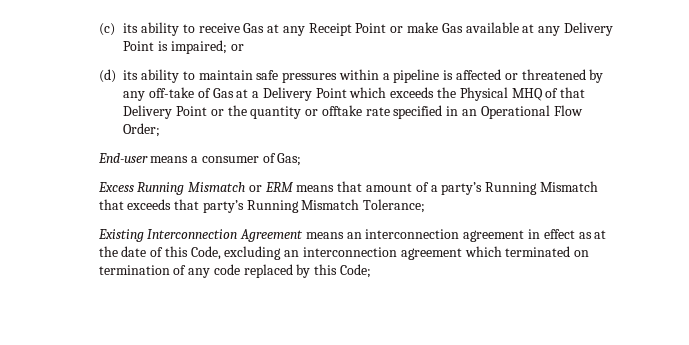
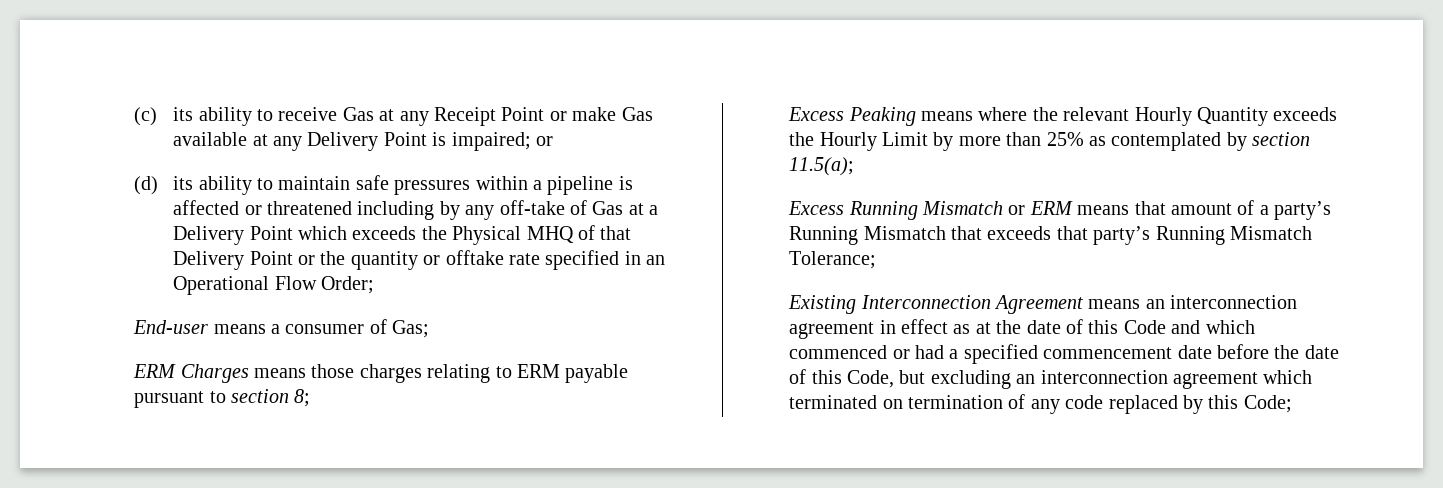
- (d) its ability to maintain safe pressures within a pipeline is affected or threatened by any off-take of Gas at a Delivery Point which exceeds the Physical MHQ of that Delivery Point or the quantity or offtake rate specified in an Operational Flow Order;
+ (d) its ability to maintain safe pressures within a pipeline is affected or threatened including by any off-take of Gas at a Delivery Point which exceeds the Physical MHQ of that Delivery Point or the quantity or offtake rate specified in an Operational Flow Order;
+ ERM Charges means those charges relating to ERM payable pursuant to section 8;
+ Excess Peaking means where the relevant Hourly Quantity exceeds the Hourly Limit by more than 25% as contemplated by section 11.5(a);
- Existing Interconnection Agreement means an interconnection agreement in effect as at the date of this Code, excluding an interconnection agreement which terminated on termination of any code replaced by this Code;
+ Existing Interconnection Agreement means an interconnection agreement in effect as at the date of this Code and which commenced or had a specified commencement date before the date of this Code, but excluding an interconnection agreement which terminated on termination of any code replaced by this Code;

